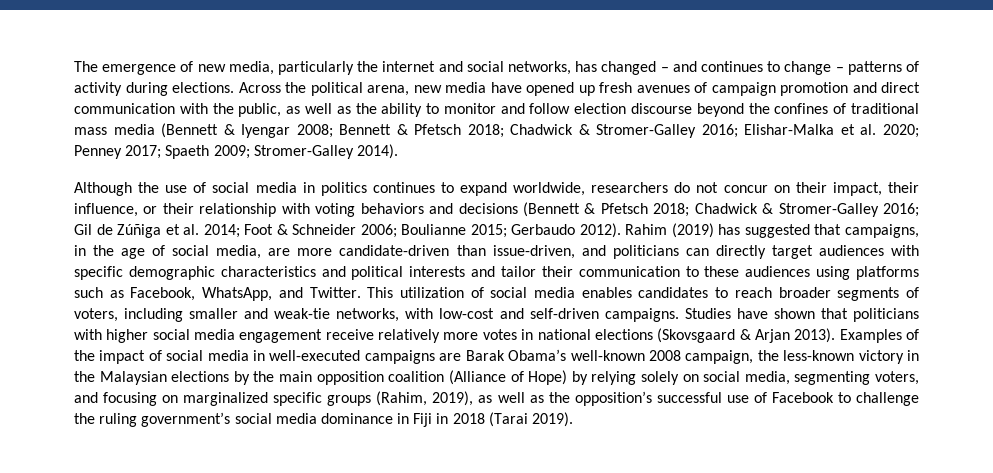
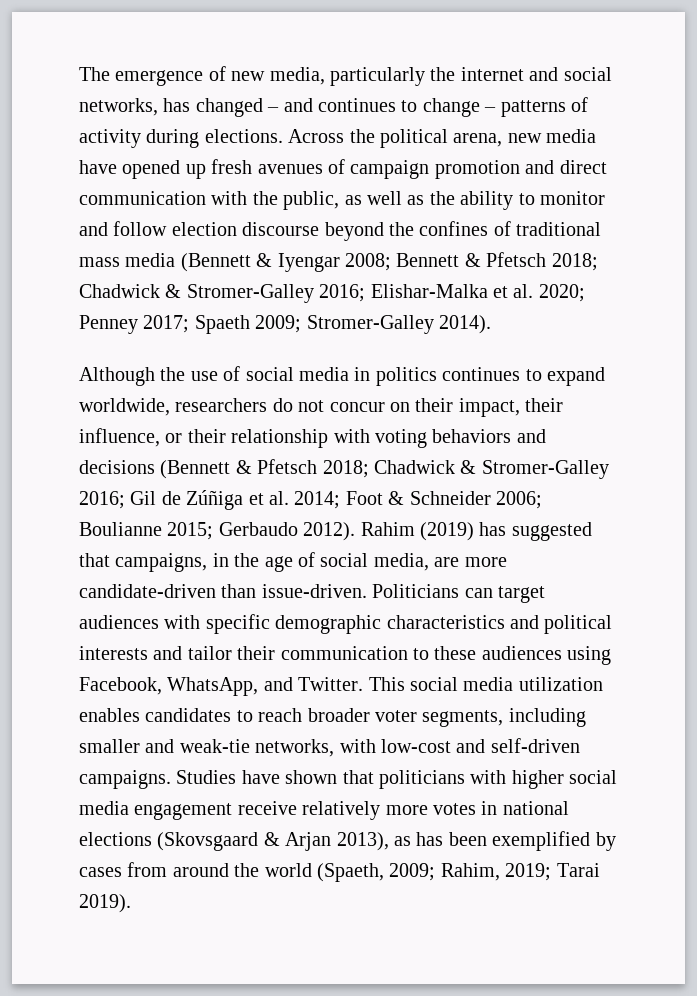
- Rahim (2019) has suggested that campaigns, in the age of social media, are more candidate-driven than issue-driven, and politicians can directly target audiences with specific demographic characteristics and political interests and tailor their communication to these audiences using platforms such as Facebook, WhatsApp, and Twitter.
+ Rahim (2019) has suggested that campaigns, in the age of social media, are more candidate-driven than issue-driven. Politicians can target audiences with specific demographic characteristics and political interests and tailor their communication to these audiences using Facebook, WhatsApp, and Twitter.
- This utilization of social media enables candidates to reach broader segments of voters, including smaller and weak-tie networks, with low-cost and self-driven campaigns.
+ This social media utilization enables candidates to reach broader voter segments, including smaller and weak-tie networks, with low-cost and self-driven campaigns.
- Studies have shown that politicians with higher social media engagement receive relatively more votes in national elections (Skovsgaard & Arjan 2013). Examples of the impact of social media in well-executed campaigns are Barak Obama’s well-known 2008 campaign, the less-known victory in the Malaysian elections by the main opposition coalition (Alliance of Hope) by relying solely on social media, segmenting voters, and focusing on marginalized specific groups (Rahim, 2019), as well as the opposition’s successful use of Facebook to challenge the ruling government’s social media dominance in Fiji in 2018 (Tarai 2019).
+ Studies have shown that politicians with higher social media engagement receive relatively more votes in national elections (Skovsgaard & Arjan 2013), as has been exemplified by cases from around the world (Spaeth, 2009; Rahim, 2019; Tarai 2019).

